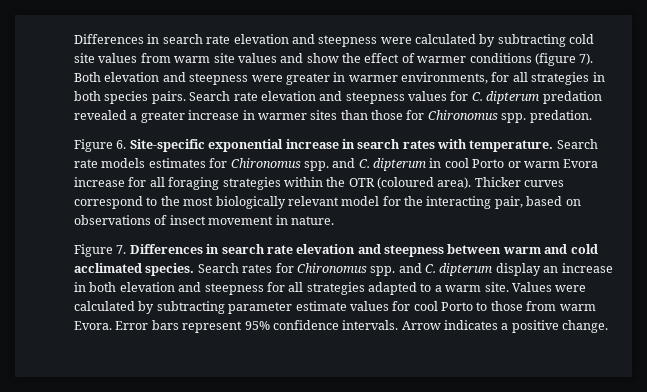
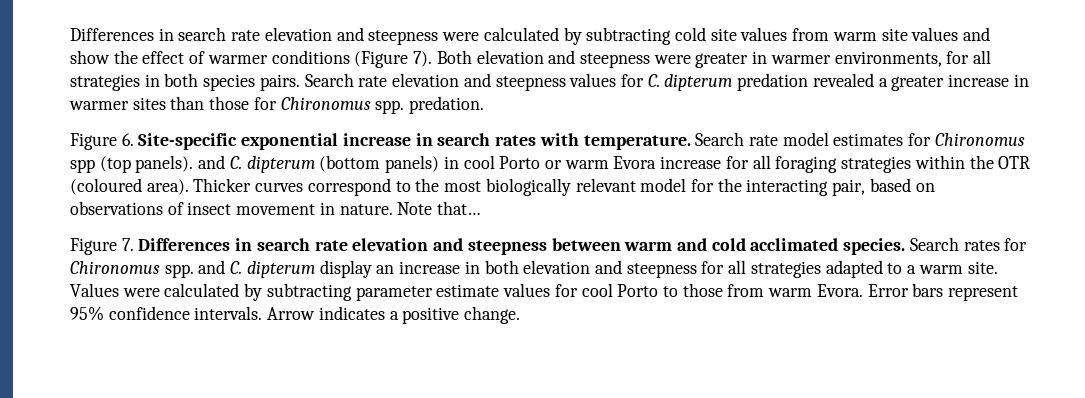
- Differences in search rate elevation and steepness were calculated by subtracting cold site values from warm site values and show the effect of warmer conditions (figure 7).
+ Differences in search rate elevation and steepness were calculated by subtracting cold site values from warm site values and show the effect of warmer conditions (Figure 7).
- Search rate models estimates for Chironomus spp. and C. dipterum in cool Porto or warm Evora increase for all foraging strategies within the OTR (coloured area).
+ Search rate model estimates for Chironomus spp (top panels). and C. dipterum (bottom panels) in cool Porto or warm Evora increase for all foraging strategies within the OTR (coloured area).
+ Note that…

